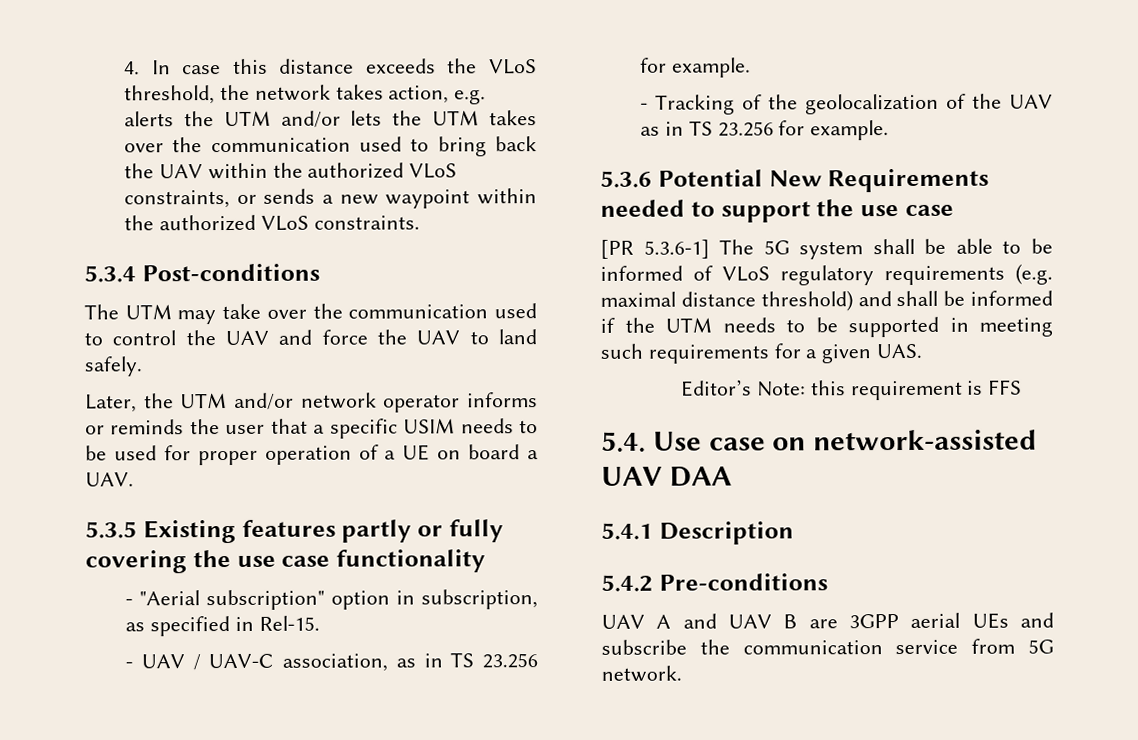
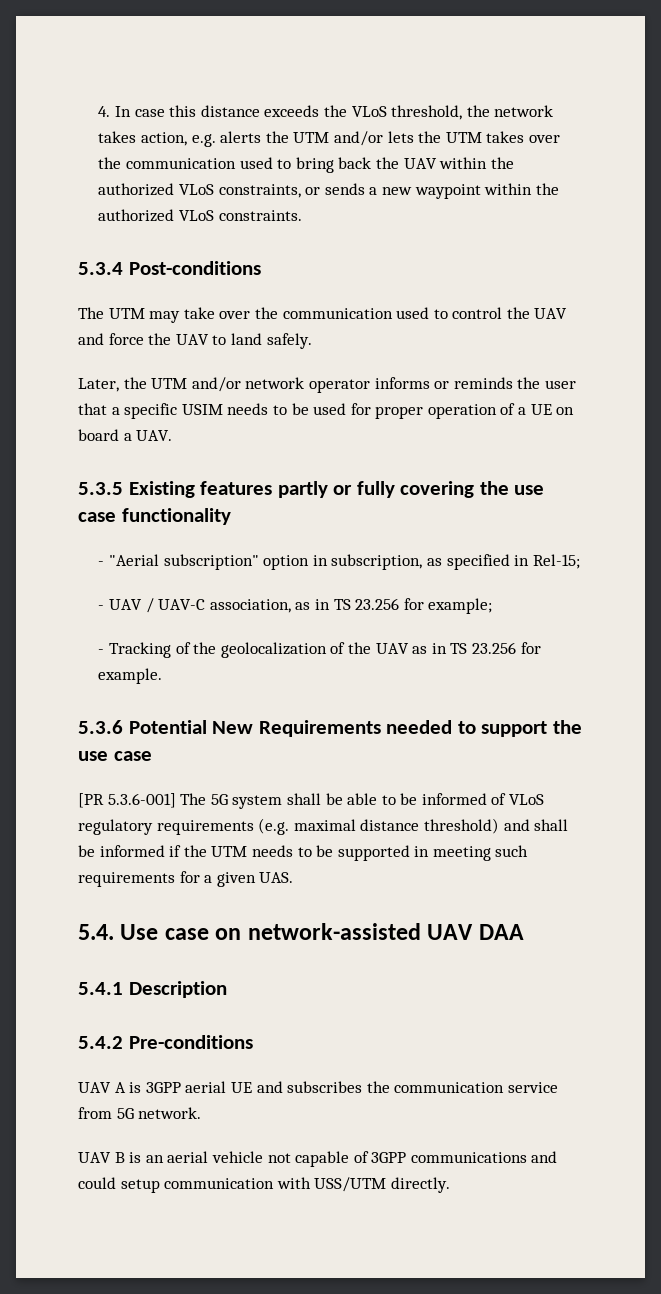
- - "Aerial subscription" option in subscription, as specified in Rel-15.
+ - "Aerial subscription" option in subscription, as specified in Rel-15;
- - UAV / UAV-C association, as in TS 23.256 for example.
+ - UAV / UAV-C association, as in TS 23.256 for example;
- [PR 5.3.6-1] The 5G system shall be able to be informed of VLoS regulatory requirements (e.g. maximal distance threshold) and shall be informed if the UTM needs to be supported in meeting such requirements for a given UAS.
+ [PR 5.3.6-001] The 5G system shall be able to be informed of VLoS regulatory requirements (e.g. maximal distance threshold) and shall be informed if the UTM needs to be supported in meeting such requirements for a given UAS.
- Editor’s Note: this requirement is FFS
- UAV A and UAV B are 3GPP aerial UEs and subscribe the communication service from 5G network.
+ UAV A is 3GPP aerial UE and subscribes the communication service from 5G network.
+ UAV B is an aerial vehicle not capable of 3GPP communications and could setup communication with USS/UTM directly.

